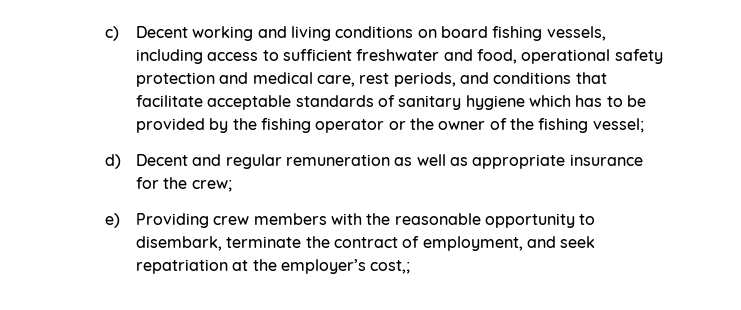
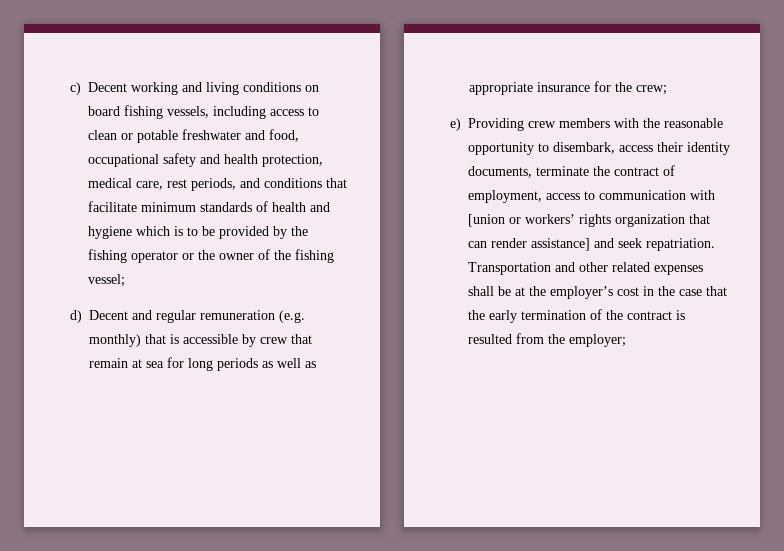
- c) Decent working and living conditions on board fishing vessels, including access to sufficient freshwater and food, operational safety protection and medical care, rest periods, and conditions that facilitate acceptable standards of sanitary hygiene which has to be provided by the fishing operator or the owner of the fishing vessel;
+ c) Decent working and living conditions on board fishing vessels, including access to clean or potable freshwater and food, occupational safety and health protection, medical care, rest periods, and conditions that facilitate minimum standards of health and hygiene which is to be provided by the fishing operator or the owner of the fishing vessel;
- d) Decent and regular remuneration as well as appropriate insurance for the crew;
+ d) Decent and regular remuneration (e.g. monthly) that is accessible by crew that remain at sea for long periods as well as appropriate insurance for the crew;
- e) Providing crew members with the reasonable opportunity to disembark, terminate the contract of employment, and seek repatriation at the employer’s cost,;
+ e) Providing crew members with the reasonable opportunity to disembark, access their identity documents, terminate the contract of employment, access to communication with [union or workers’ rights organization that can render assistance] and seek repatriation. Transportation and other related expenses shall be at the employer’s cost in the case that the early termination of the contract is resulted from the employer;

